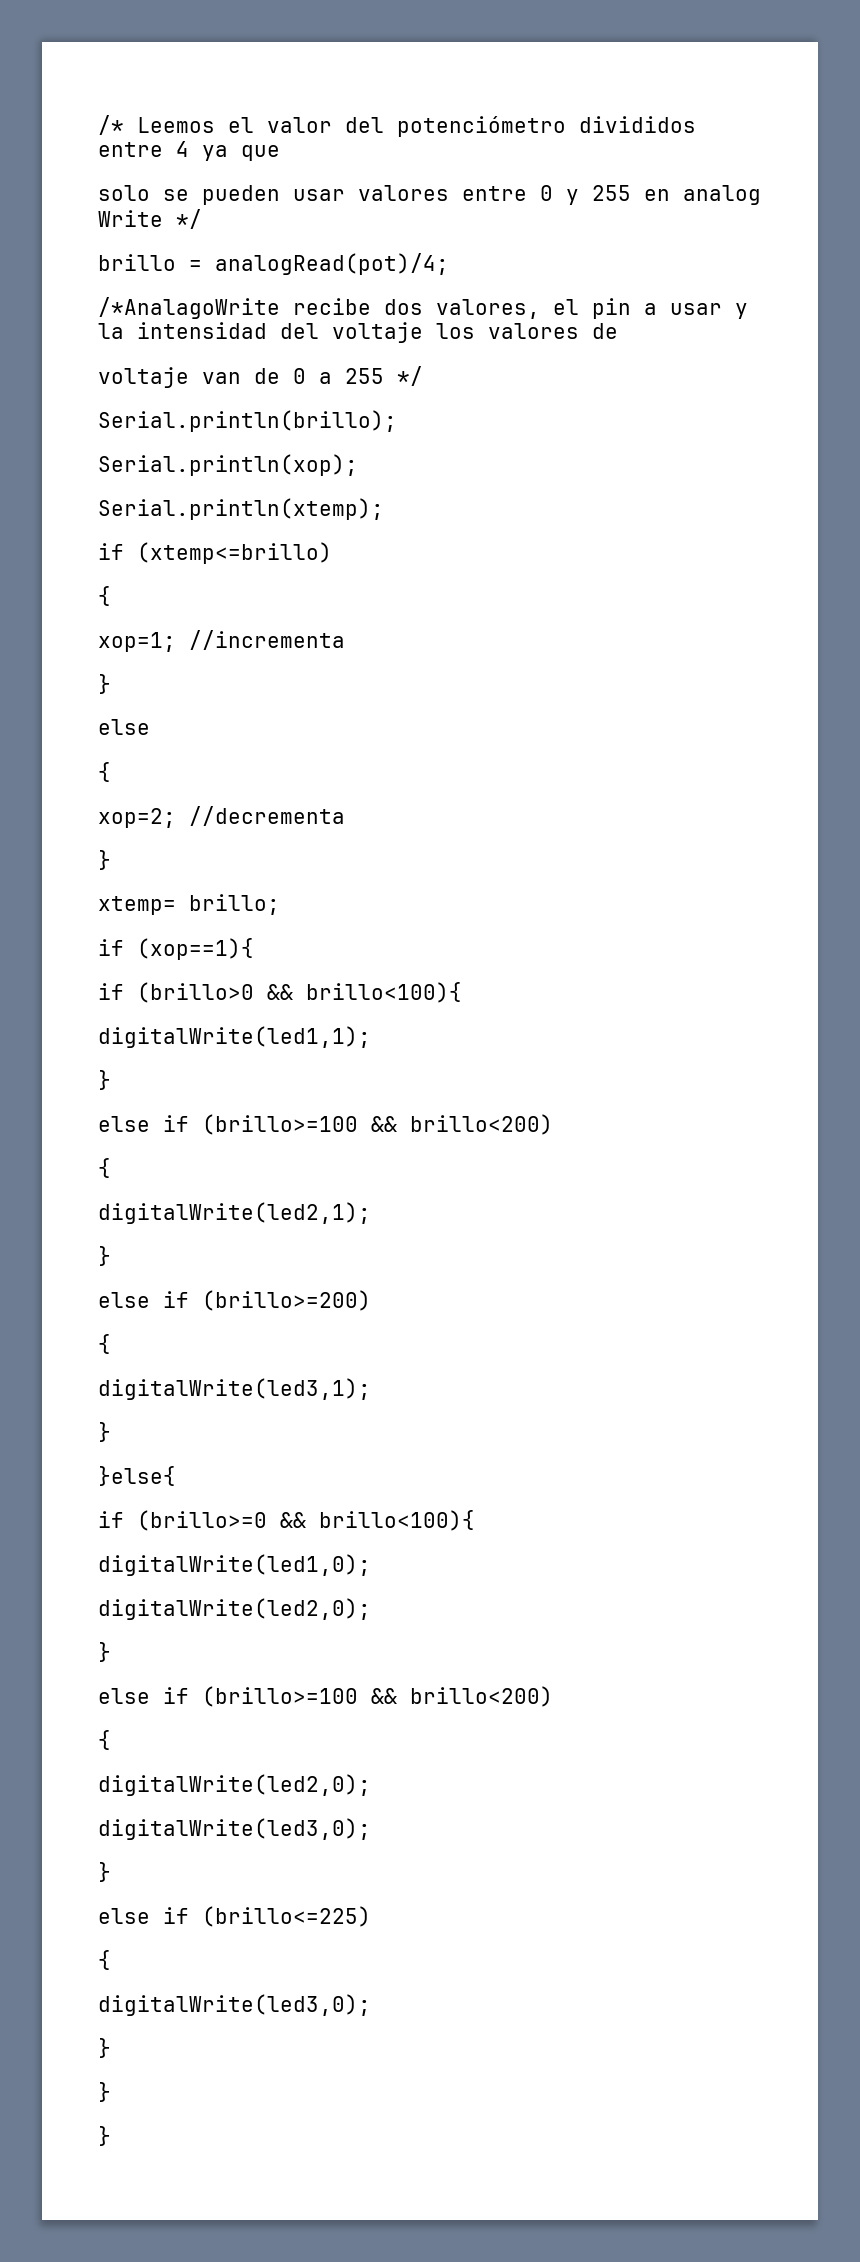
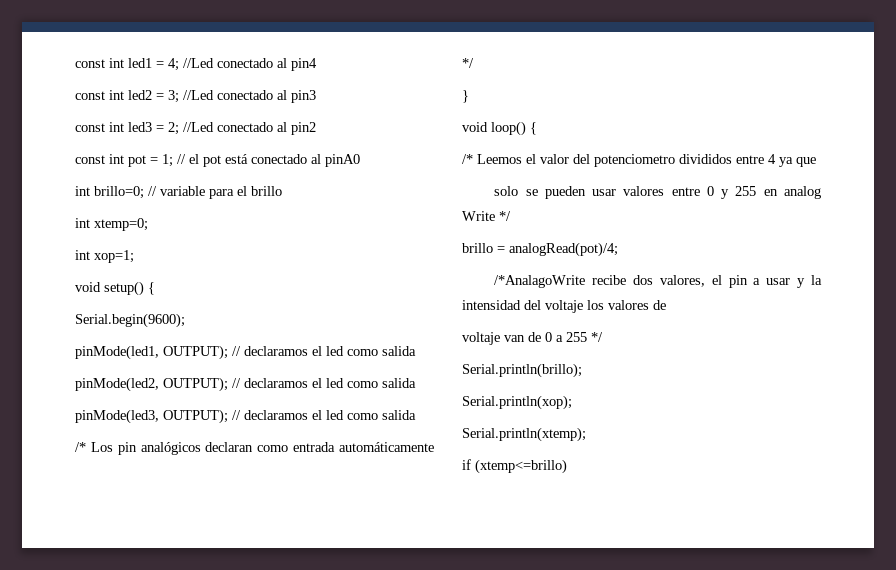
+ const int led1 = 4; //Led conectado al pin4
+ const int led2 = 3; //Led conectado al pin3
+ const int led3 = 2; //Led conectado al pin2
+ const int pot = 1; // el pot está conectado al pinA0
+ int brillo=0; // variable para el brillo
+ int xtemp=0;
+ int xop=1;
+ void setup() {
+ Serial.begin(9600);
+ pinMode(led1, OUTPUT); // declaramos el led como salida
+ pinMode(led2, OUTPUT); // declaramos el led como salida
+ pinMode(led3, OUTPUT); // declaramos el led como salida
+ /* Los pin analógicos declaran como entrada automáticamente */
+ }
+ void loop() {
- /* Leemos el valor del potenciómetro divididos entre 4 ya que
+ /* Leemos el valor del potenciometro divididos entre 4 ya que
  if (xtemp<=brillo)
- {
- xop=1; //incrementa
- }
- else
- {
- xop=2; //decrementa
- }
- xtemp= brillo;
- if (xop==1){
- if (brillo>0 && brillo<100){
- digitalWrite(led1,1);
- }
- else if (brillo>=100 && brillo<200)
- {
- digitalWrite(led2,1);
- }
- else if (brillo>=200)
- {
- digitalWrite(led3,1);
- }
- }else{
- if (brillo>=0 && brillo<100){
- digitalWrite(led1,0);
- digitalWrite(led2,0);
- }
- else if (brillo>=100 && brillo<200)
- {
- digitalWrite(led2,0);
- digitalWrite(led3,0);
- }
- else if (brillo<=225)
- {
- digitalWrite(led3,0);
- }
- }
- }

